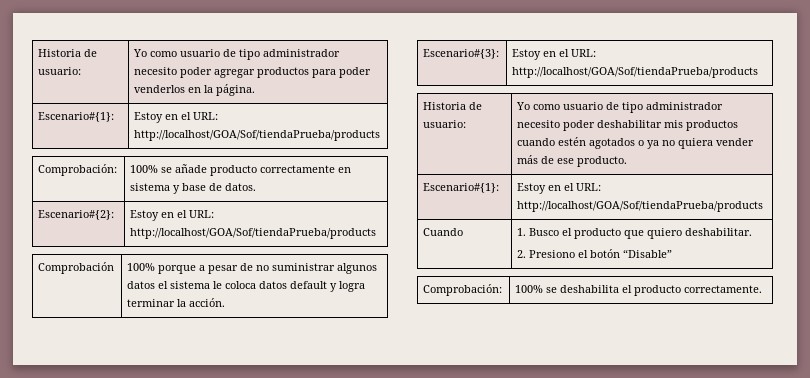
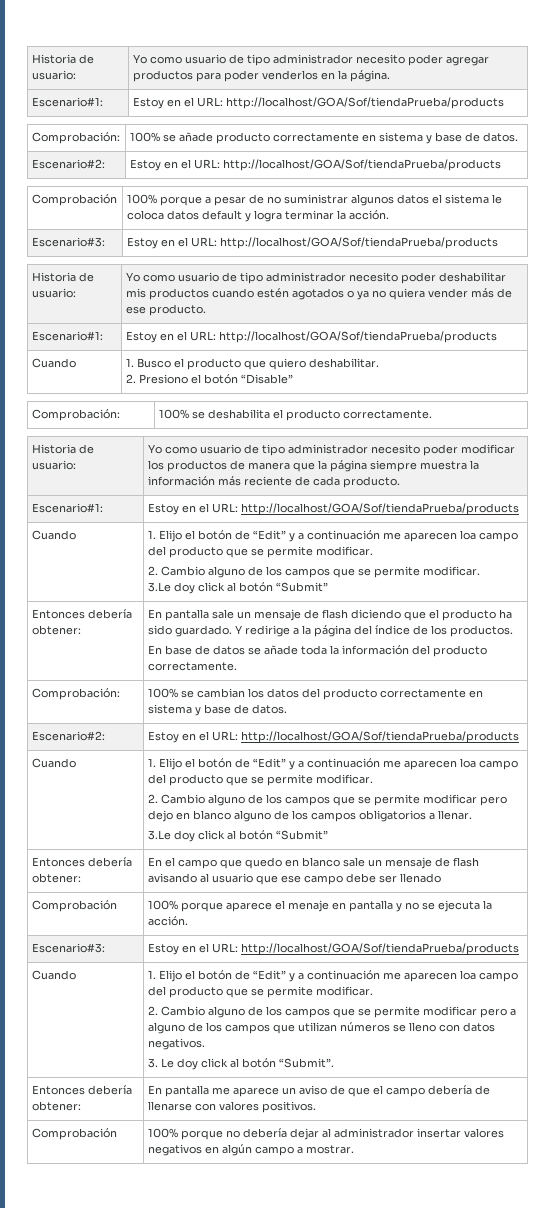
  Historia de usuario: | Yo como usuario de tipo administrador necesito poder agregar productos para poder venderlos en la página.
- Escenario#{1}: | Estoy en el URL: http://localhost/GOA/Sof/tiendaPrueba/products
+ Escenario#1: | Estoy en el URL: http://localhost/GOA/Sof/tiendaPrueba/products
  Comprobación: | 100% se añade producto correctamente en sistema y base de datos.
- Escenario#{2}: | Estoy en el URL: http://localhost/GOA/Sof/tiendaPrueba/products
+ Escenario#2: | Estoy en el URL: http://localhost/GOA/Sof/tiendaPrueba/products
  Comprobación | 100% porque a pesar de no suministrar algunos datos el sistema le coloca datos default y logra terminar la acción.
- Escenario#{3}: | Estoy en el URL: http://localhost/GOA/Sof/tiendaPrueba/products
+ Escenario#3: | Estoy en el URL: http://localhost/GOA/Sof/tiendaPrueba/products
  Historia de usuario: | Yo como usuario de tipo administrador necesito poder deshabilitar mis productos cuando estén agotados o ya no quiera vender más de ese producto.
- Escenario#{1}: | Estoy en el URL: http://localhost/GOA/Sof/tiendaPrueba/products
+ Escenario#1: | Estoy en el URL: http://localhost/GOA/Sof/tiendaPrueba/products
+ Historia de usuario: | Yo como usuario de tipo administrador necesito poder modificar los productos de manera que la página siempre muestra la información más reciente de cada producto.
+ Escenario#1: | Estoy en el URL: http://localhost/GOA/Sof/tiendaPrueba/products
+ Cuando | 1. Elijo el botón de “Edit” y a continuación me aparecen loa campo del producto que se permite modificar.
+ 2. Cambio alguno de los campos que se permite modificar.
+ 3.Le doy click al botón “Submit”
+ Entonces debería obtener: | En pantalla sale un mensaje de flash diciendo que el producto ha sido guardado. Y redirige a la página del índice de los productos.
+ En base de datos se añade toda la información del producto correctamente.
+ Comprobación: | 100% se cambian los datos del producto correctamente en sistema y base de datos.
+ Escenario#2: | Estoy en el URL: http://localhost/GOA/Sof/tiendaPrueba/products
+ Cuando | 1. Elijo el botón de “Edit” y a continuación me aparecen loa campo del producto que se permite modificar.
+ 2. Cambio alguno de los campos que se permite modificar pero dejo en blanco alguno de los campos obligatorios a llenar.
+ 3.Le doy click al botón “Submit”
+ Entonces debería obtener: | En el campo que quedo en blanco sale un mensaje de flash avisando al usuario que ese campo debe ser llenado
+ Comprobación | 100% porque aparece el menaje en pantalla y no se ejecuta la acción.
+ Escenario#3: | Estoy en el URL: http://localhost/GOA/Sof/tiendaPrueba/products
+ Cuando | 1. Elijo el botón de “Edit” y a continuación me aparecen loa campo del producto que se permite modificar.
+ 2. Cambio alguno de los campos que se permite modificar pero a alguno de los campos que utilizan números se lleno con datos negativos.
+ 3. Le doy click al botón “Submit”.
+ Entonces debería obtener: | En pantalla me aparece un aviso de que el campo debería de llenarse con valores positivos.
+ Comprobación | 100% porque no debería dejar al administrador insertar valores negativos en algún campo a mostrar.

